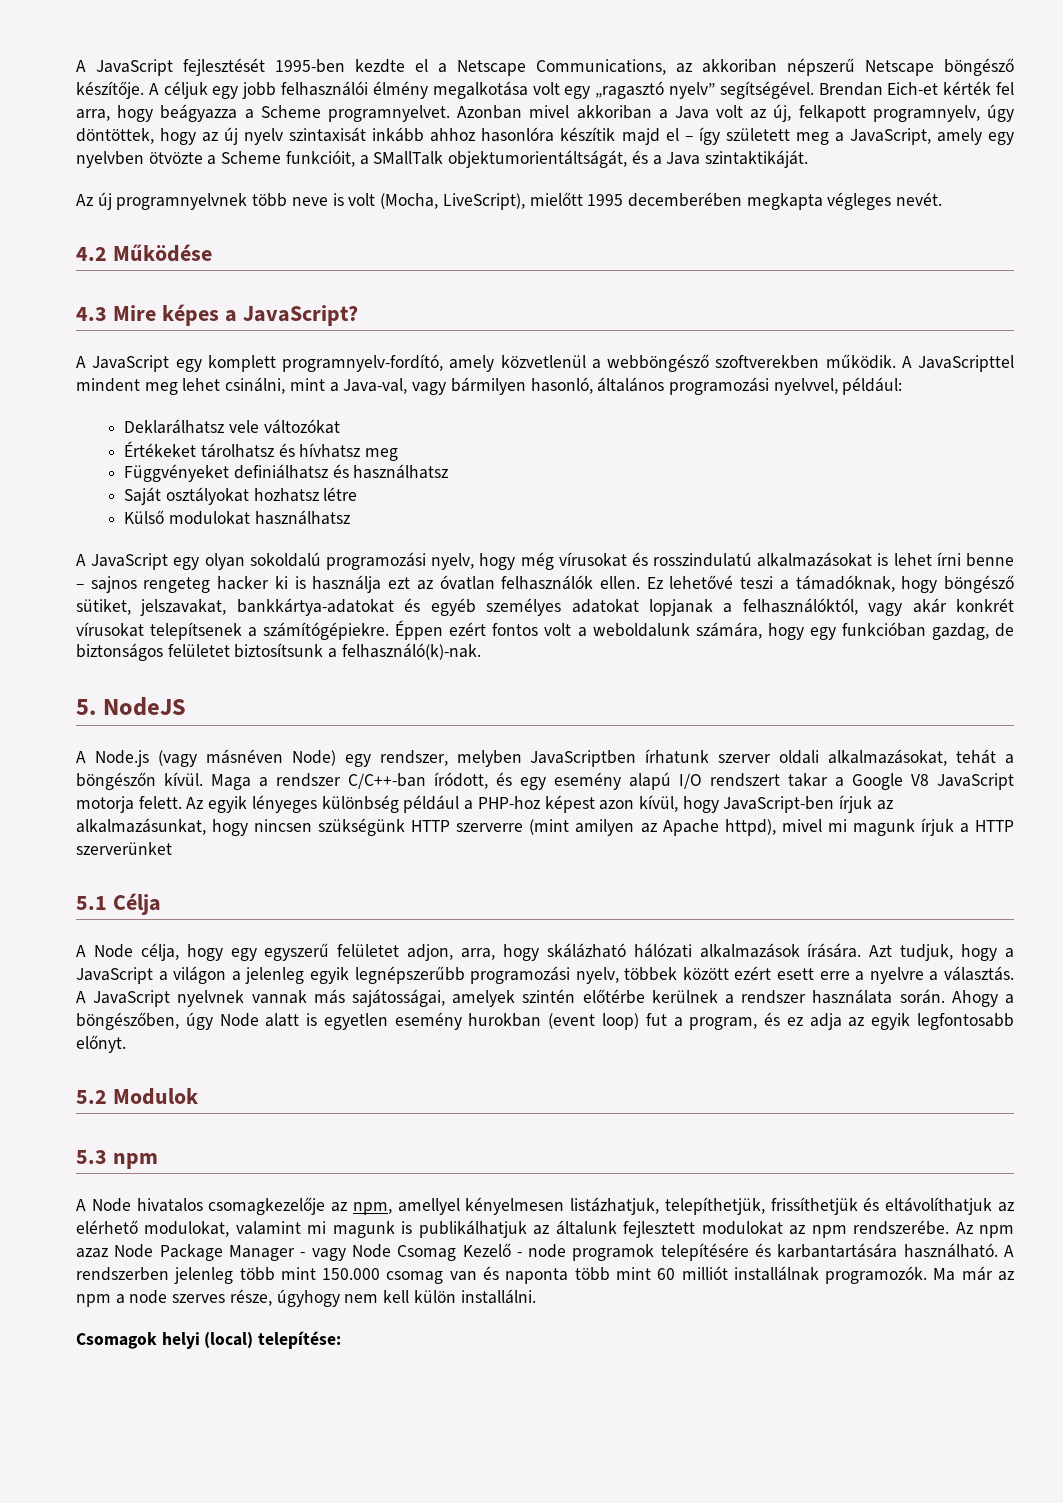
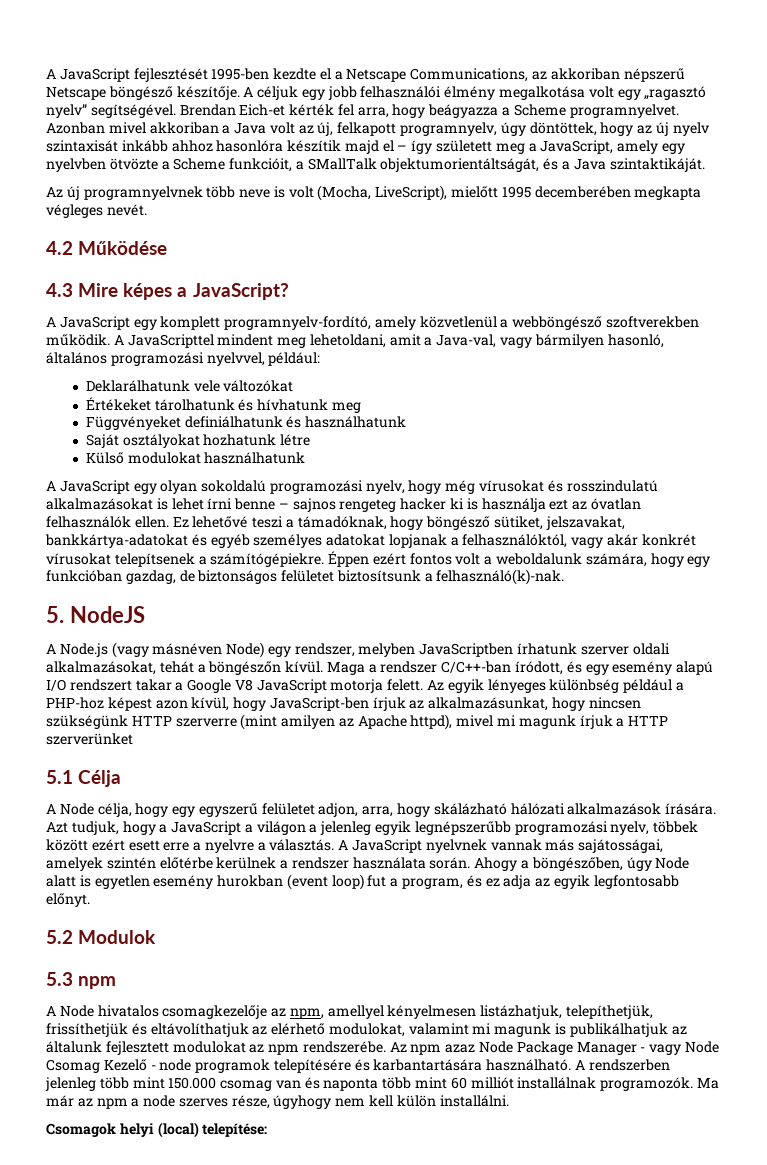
- A JavaScripttel mindent meg lehet csinálni, mint a Java-val, vagy bármilyen hasonló, általános programozási nyelvvel, például:
+ A JavaScripttel mindent meg lehetoldani, amit a Java-val, vagy bármilyen hasonló, általános programozási nyelvvel, például:
- Deklarálhatsz vele változókat
+ Deklarálhatunk vele változókat
- Értékeket tárolhatsz és hívhatsz meg
+ Értékeket tárolhatunk és hívhatunk meg
- Függvényeket definiálhatsz és használhatsz
+ Függvényeket definiálhatunk és használhatunk
- Saját osztályokat hozhatsz létre
+ Saját osztályokat hozhatunk létre
- Külső modulokat használhatsz
+ Külső modulokat használhatunk

